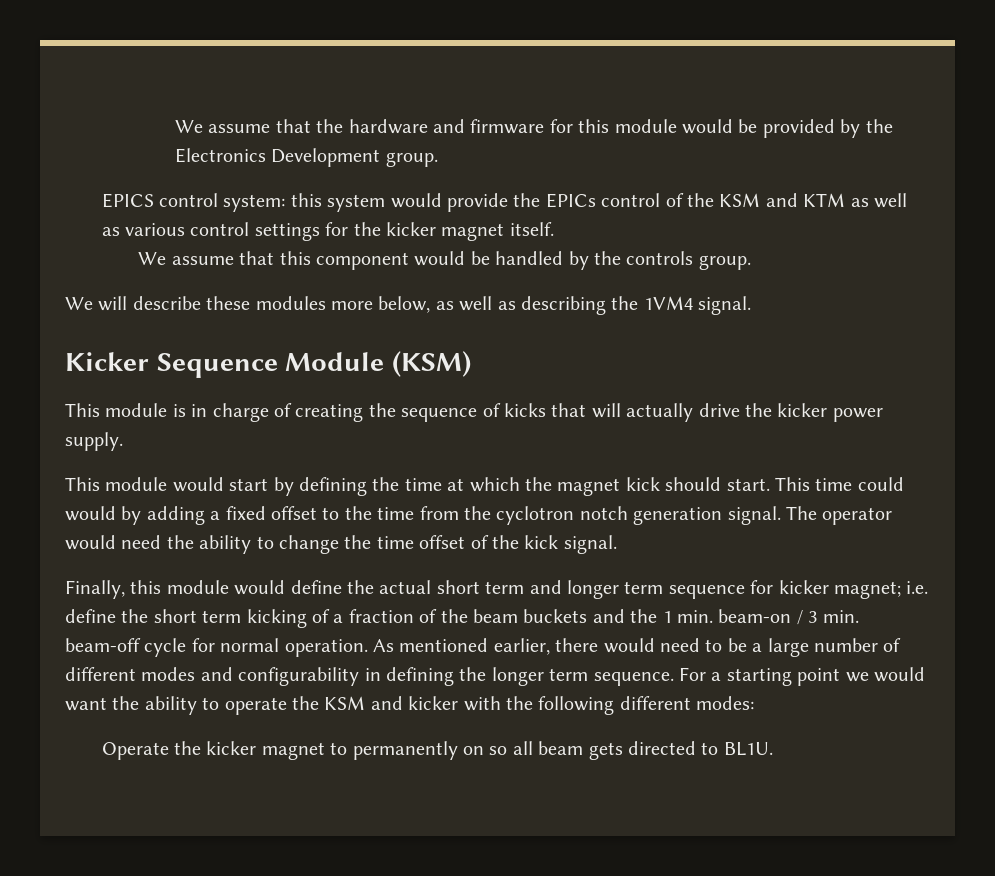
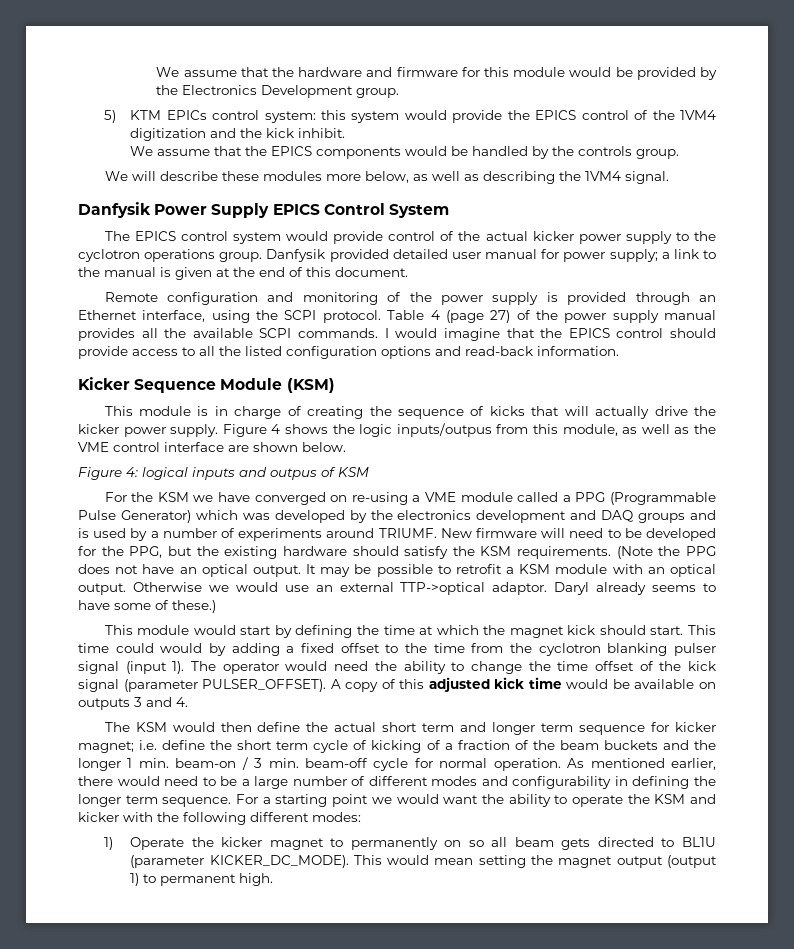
- EPICS control system: this system would provide the EPICs control of the KSM and KTM as well as various control settings for the kicker magnet itself.
- We assume that this component would be handled by the controls group.
+ 5) KTM EPICs control system: this system would provide the EPICS control of the 1VM4 digitization and the kick inhibit.
+ We assume that the EPICS components would be handled by the controls group.
+ Danfysik Power Supply EPICS Control System
+ The EPICS control system would provide control of the actual kicker power supply to the cyclotron operations group. Danfysik provided detailed user manual for power supply; a link to the manual is given at the end of this document.
+ Remote configuration and monitoring of the power supply is provided through an Ethernet interface, using the SCPI protocol. Table 4 (page 27) of the power supply manual provides all the available SCPI commands. I would imagine that the EPICS control should provide access to all the listed configuration options and read-back information.
+ Figure 4 shows the logic inputs/outpus from this module, as well as the VME control interface are shown below.
+ Figure 4: logical inputs and outpus of KSM
+ For the KSM we have converged on re-using a VME module called a PPG (Programmable Pulse Generator) which was developed by the electronics development and DAQ groups and is used by a number of experiments around TRIUMF. New firmware will need to be developed for the PPG, but the existing hardware should satisfy the KSM requirements. (Note the PPG does not have an optical output. It may be possible to retrofit a KSM module with an optical output. Otherwise we would use an external TTP->optical adaptor. Daryl already seems to have some of these.)
- This time could would by adding a fixed offset to the time from the cyclotron notch generation signal.
+ This time could would by adding a fixed offset to the time from the cyclotron blanking pulser signal (input 1).
- The operator would need the ability to change the time offset of the kick signal.
- Finally, this module would define the actual short term and longer term sequence for kicker magnet; i.e. define the short term kicking of a fraction of the beam buckets and the 1 min. beam-on / 3 min. beam-off cycle for normal operation.
+ The operator would need the ability to change the time offset of the kick signal (parameter PULSER_OFFSET). A copy of this adjusted kick time would be available on outputs 3 and 4.
+ The KSM would then define the actual short term and longer term sequence for kicker magnet; i.e. define the short term cycle of kicking of a fraction of the beam buckets and the longer 1 min. beam-on / 3 min. beam-off cycle for normal operation.
- Operate the kicker magnet to permanently on so all beam gets directed to BL1U.
+ 1) Operate the kicker magnet to permanently on so all beam gets directed to BL1U (parameter KICKER_DC_MODE). This would mean setting the magnet output (output 1) to permanent high.

